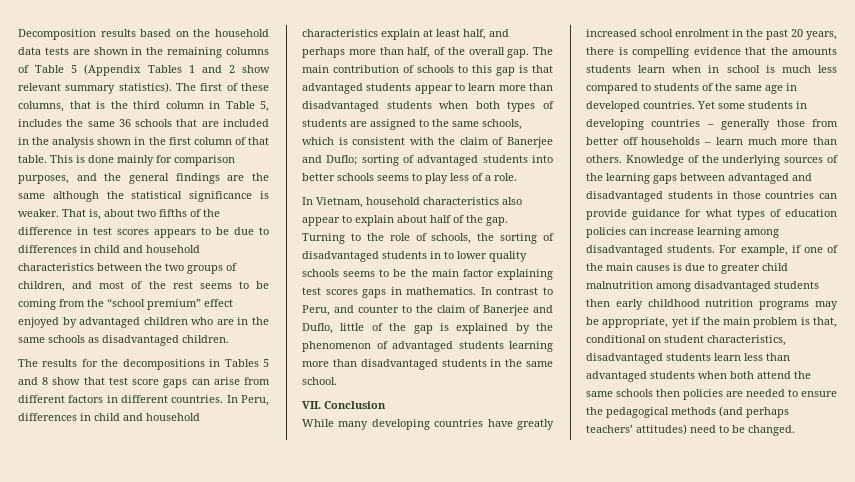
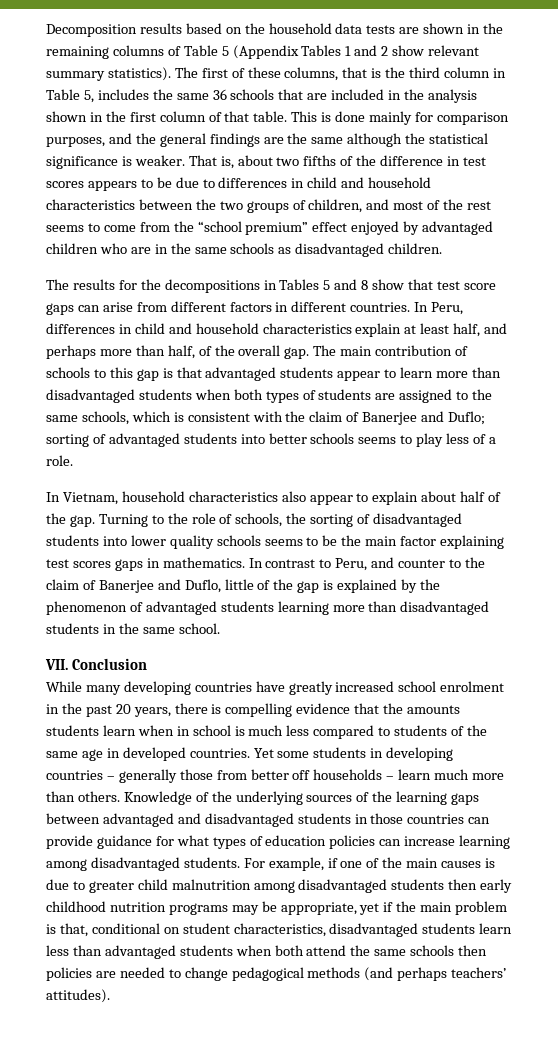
- That is, about two fifths of the difference in test scores appears to be due to differences in child and household characteristics between the two groups of children, and most of the rest seems to be coming from the “school premium” effect enjoyed by advantaged children who are in the same schools as disadvantaged children.
+ That is, about two fifths of the difference in test scores appears to be due to differences in child and household characteristics between the two groups of children, and most of the rest seems to come from the “school premium” effect enjoyed by advantaged children who are in the same schools as disadvantaged children.
- Turning to the role of schools, the sorting of disadvantaged students in to lower quality schools seems to be the main factor explaining test scores gaps in mathematics.
+ Turning to the role of schools, the sorting of disadvantaged students into lower quality schools seems to be the main factor explaining test scores gaps in mathematics.
- For example, if one of the main causes is due to greater child malnutrition among disadvantaged students then early childhood nutrition programs may be appropriate, yet if the main problem is that, conditional on student characteristics, disadvantaged students learn less than advantaged students when both attend the same schools then policies are needed to ensure the pedagogical methods (and perhaps teachers’ attitudes) need to be changed.
+ For example, if one of the main causes is due to greater child malnutrition among disadvantaged students then early childhood nutrition programs may be appropriate, yet if the main problem is that, conditional on student characteristics, disadvantaged students learn less than advantaged students when both attend the same schools then policies are needed to change pedagogical methods (and perhaps teachers’ attitudes).

